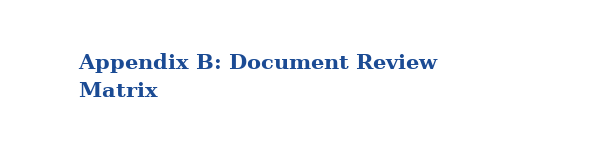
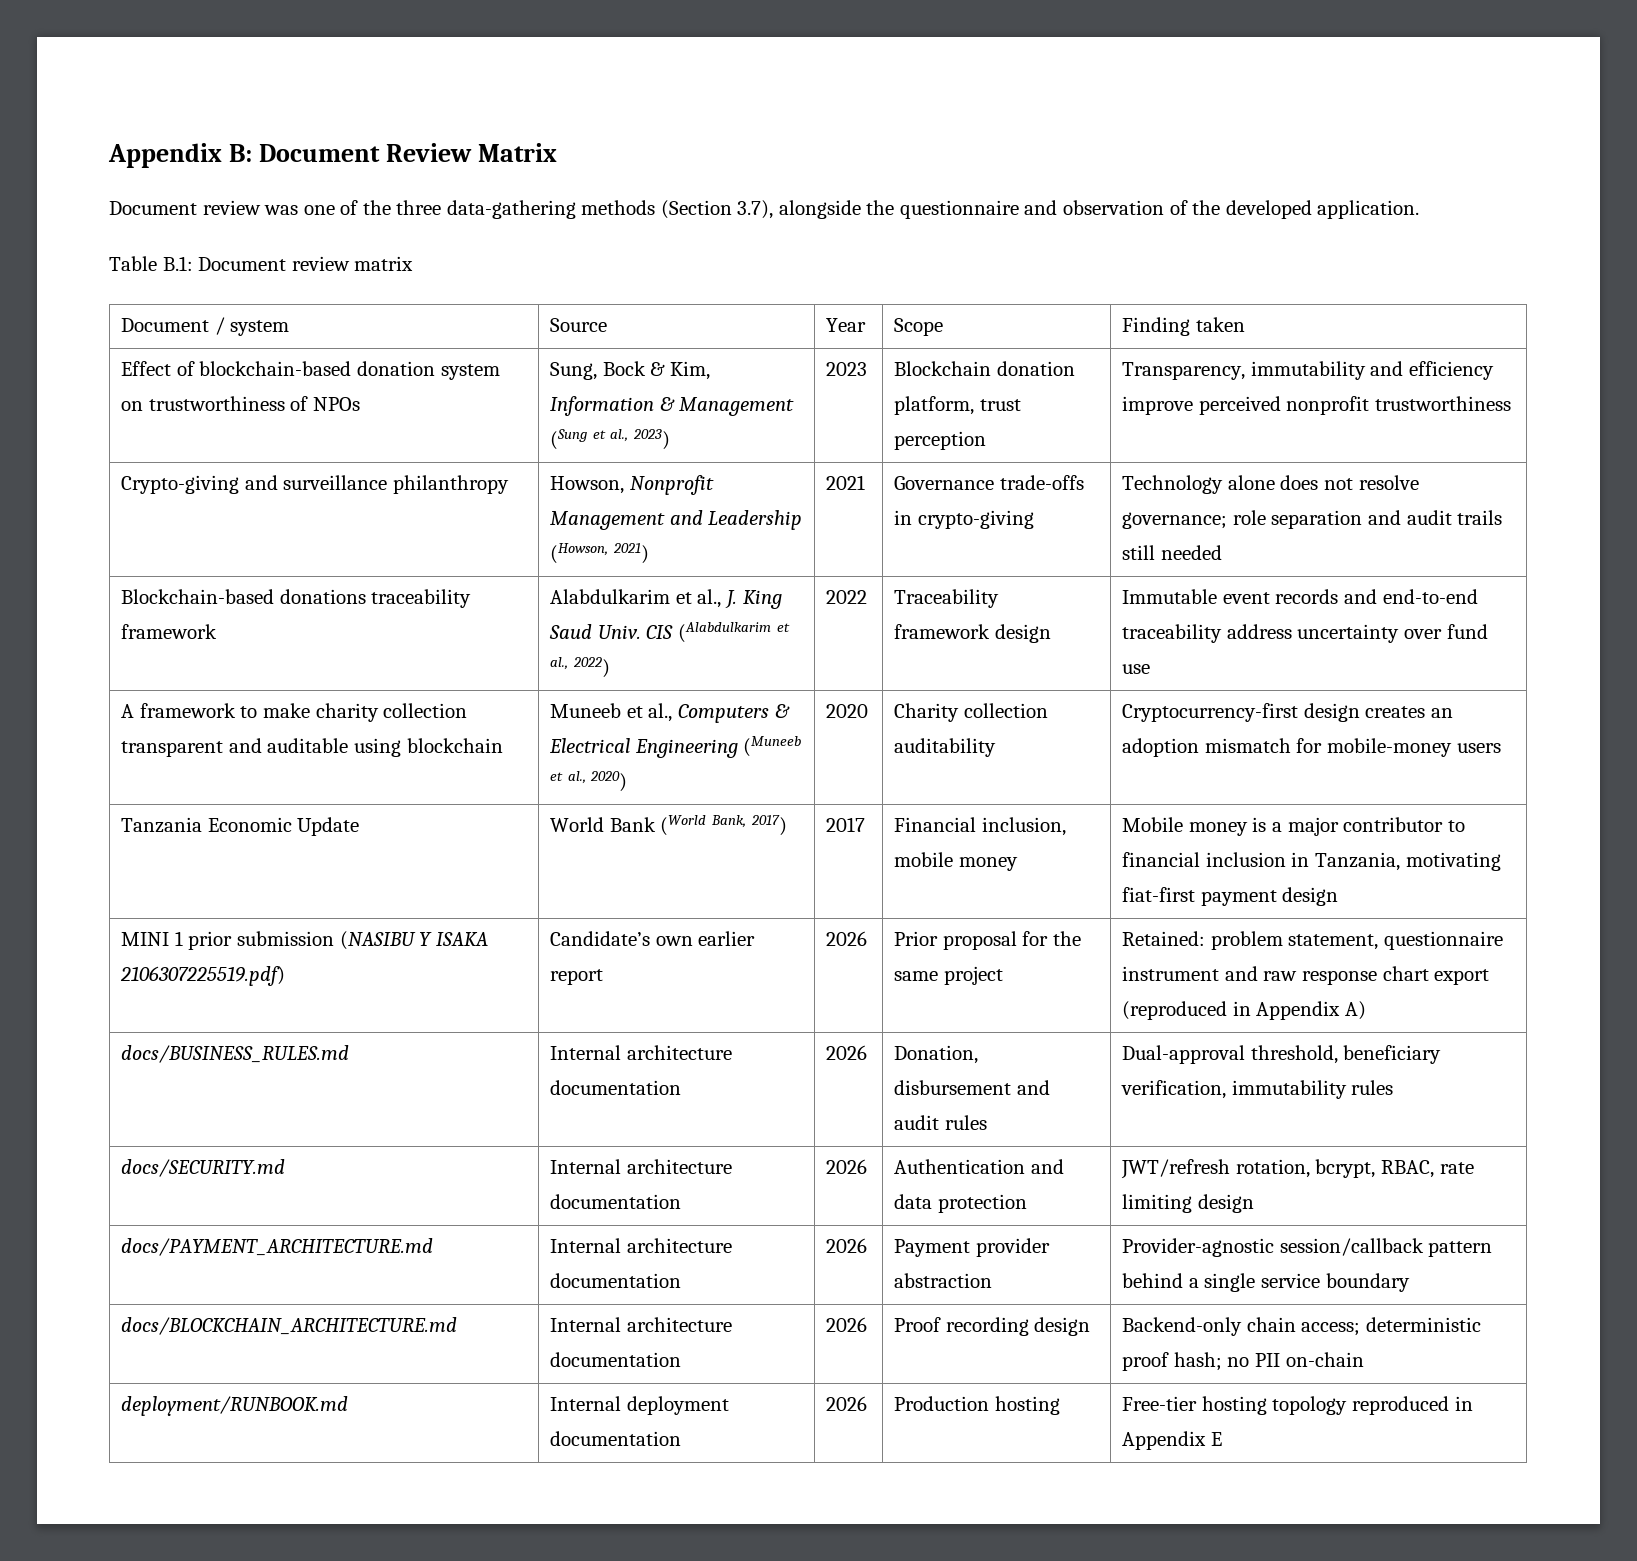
+ Document review was one of the three data-gathering methods (Section 3.7), alongside the questionnaire and observation of the developed application.
+ Table B.1: Document review matrix
+ Document / system | Source | Year | Scope | Finding taken
+ Effect of blockchain-based donation system on trustworthiness of NPOs | Sung, Bock & Kim, Information & Management (Sung et al., 2023) | 2023 | Blockchain donation platform, trust perception | Transparency, immutability and efficiency improve perceived nonprofit trustworthiness
+ Crypto-giving and surveillance philanthropy | Howson, Nonprofit Management and Leadership (Howson, 2021) | 2021 | Governance trade-offs in crypto-giving | Technology alone does not resolve governance; role separation and audit trails still needed
+ Blockchain-based donations traceability framework | Alabdulkarim et al., J. King Saud Univ. CIS (Alabdulkarim et al., 2022) | 2022 | Traceability framework design | Immutable event records and end-to-end traceability address uncertainty over fund use
+ A framework to make charity collection transparent and auditable using blockchain | Muneeb et al., Computers & Electrical Engineering (Muneeb et al., 2020) | 2020 | Charity collection auditability | Cryptocurrency-first design creates an adoption mismatch for mobile-money users
+ Tanzania Economic Update | World Bank (World Bank, 2017) | 2017 | Financial inclusion, mobile money | Mobile money is a major contributor to financial inclusion in Tanzania, motivating fiat-first payment design
+ MINI 1 prior submission (NASIBU Y ISAKA 2106307225519.pdf) | Candidate’s own earlier report | 2026 | Prior proposal for the same project | Retained: problem statement, questionnaire instrument and raw response chart export (reproduced in Appendix A)
+ docs/BUSINESS_RULES.md | Internal architecture documentation | 2026 | Donation, disbursement and audit rules | Dual-approval threshold, beneficiary verification, immutability rules
+ docs/SECURITY.md | Internal architecture documentation | 2026 | Authentication and data protection | JWT/refresh rotation, bcrypt, RBAC, rate limiting design
+ docs/PAYMENT_ARCHITECTURE.md | Internal architecture documentation | 2026 | Payment provider abstraction | Provider-agnostic session/callback pattern behind a single service boundary
+ docs/BLOCKCHAIN_ARCHITECTURE.md | Internal architecture documentation | 2026 | Proof recording design | Backend-only chain access; deterministic proof hash; no PII on-chain
+ deployment/RUNBOOK.md | Internal deployment documentation | 2026 | Production hosting | Free-tier hosting topology reproduced in Appendix E

